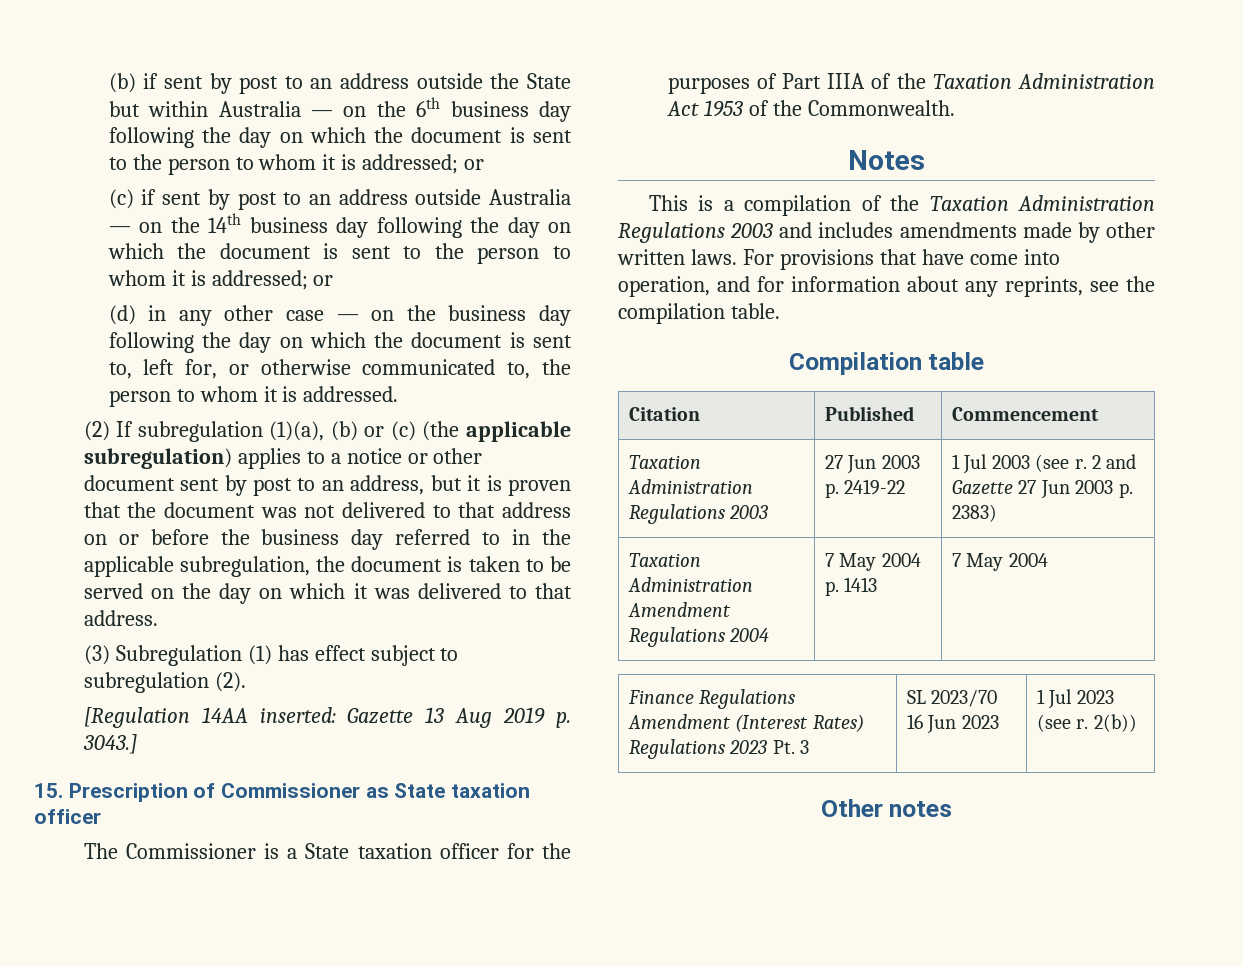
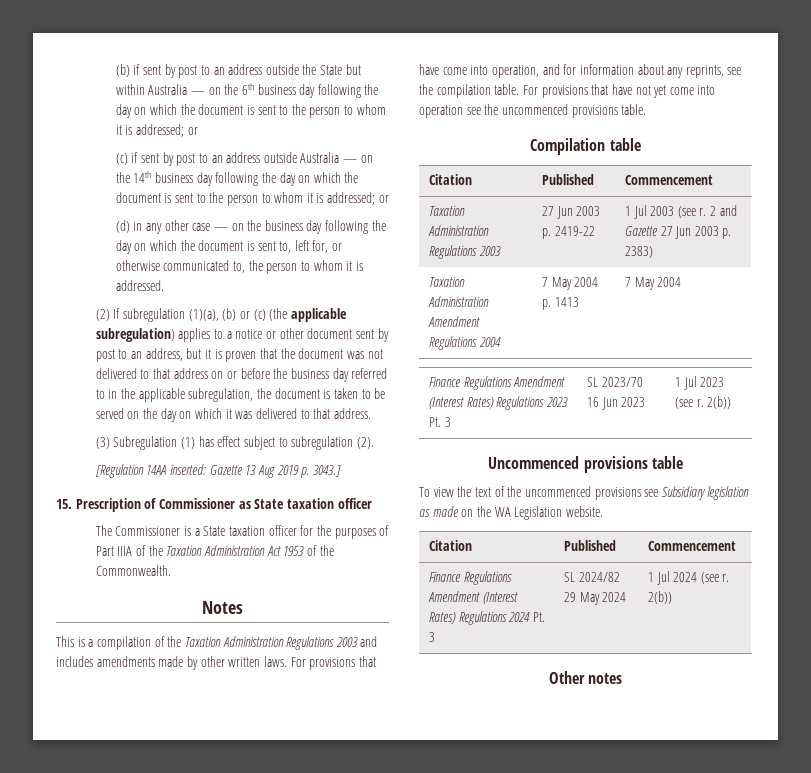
+ For provisions that have not yet come into operation see the uncommenced provisions table.
+ Uncommenced provisions table
+ To view the text of the uncommenced provisions see Subsidiary legislation as made on the WA Legislation website.
+ Citation | Published | Commencement
+ Finance Regulations Amendment (Interest Rates) Regulations 2024 Pt. 3 | SL 2024/82 29 May 2024 | 1 Jul 2024 (see r. 2(b))

